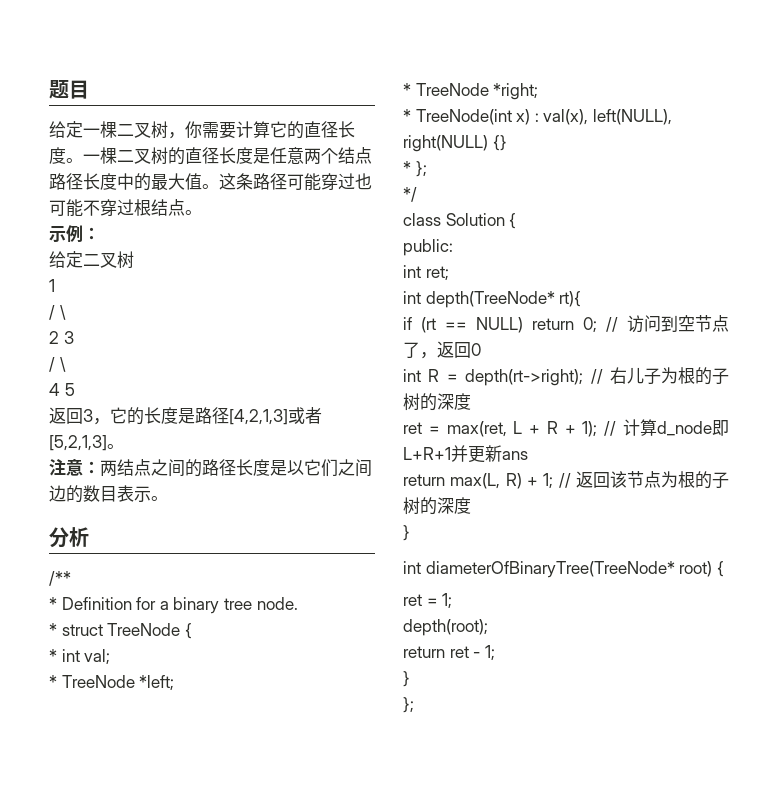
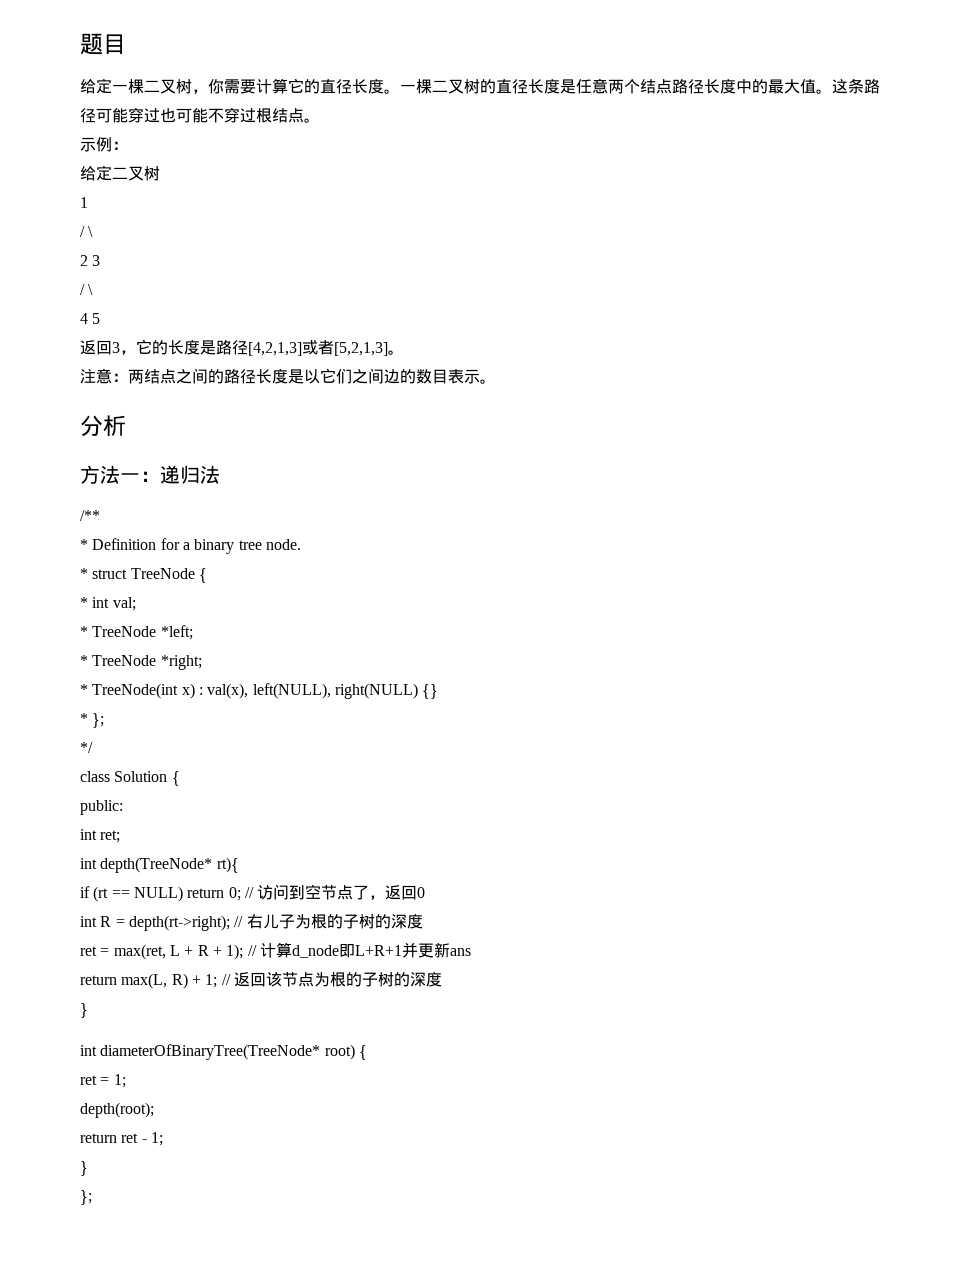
+ 方法一：递归法

